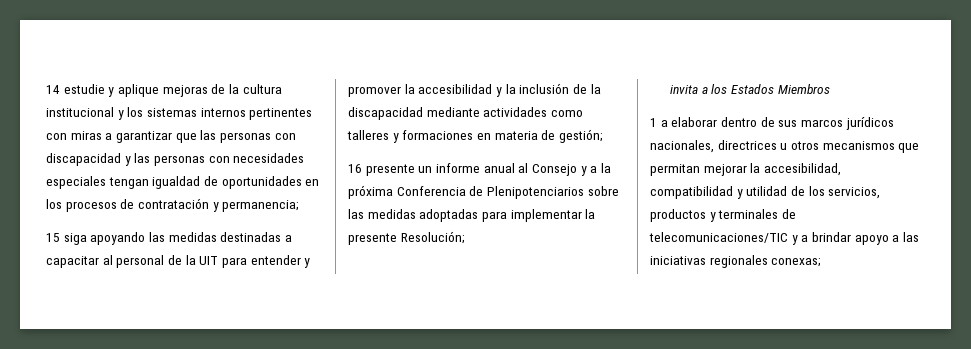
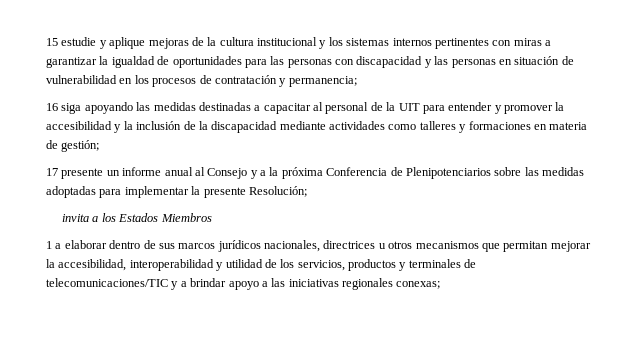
- 14 estudie y aplique mejoras de la cultura institucional y los sistemas internos pertinentes con miras a garantizar que las personas con discapacidad y las personas con necesidades especiales tengan igualdad de oportunidades en los procesos de contratación y permanencia;
+ 15 estudie y aplique mejoras de la cultura institucional y los sistemas internos pertinentes con miras a garantizar la igualdad de oportunidades para las personas con discapacidad y las personas en situación de vulnerabilidad en los procesos de contratación y permanencia;
- 15 siga apoyando las medidas destinadas a capacitar al personal de la UIT para entender y promover la accesibilidad y la inclusión de la discapacidad mediante actividades como talleres y formaciones en materia de gestión;
+ 16 siga apoyando las medidas destinadas a capacitar al personal de la UIT para entender y promover la accesibilidad y la inclusión de la discapacidad mediante actividades como talleres y formaciones en materia de gestión;
- 16 presente un informe anual al Consejo y a la próxima Conferencia de Plenipotenciarios sobre las medidas adoptadas para implementar la presente Resolución;
+ 17 presente un informe anual al Consejo y a la próxima Conferencia de Plenipotenciarios sobre las medidas adoptadas para implementar la presente Resolución;
- 1 a elaborar dentro de sus marcos jurídicos nacionales, directrices u otros mecanismos que permitan mejorar la accesibilidad, compatibilidad y utilidad de los servicios, productos y terminales de telecomunicaciones/TIC y a brindar apoyo a las iniciativas regionales conexas;
+ 1 a elaborar dentro de sus marcos jurídicos nacionales, directrices u otros mecanismos que permitan mejorar la accesibilidad, interoperabilidad y utilidad de los servicios, productos y terminales de telecomunicaciones/TIC y a brindar apoyo a las iniciativas regionales conexas;

